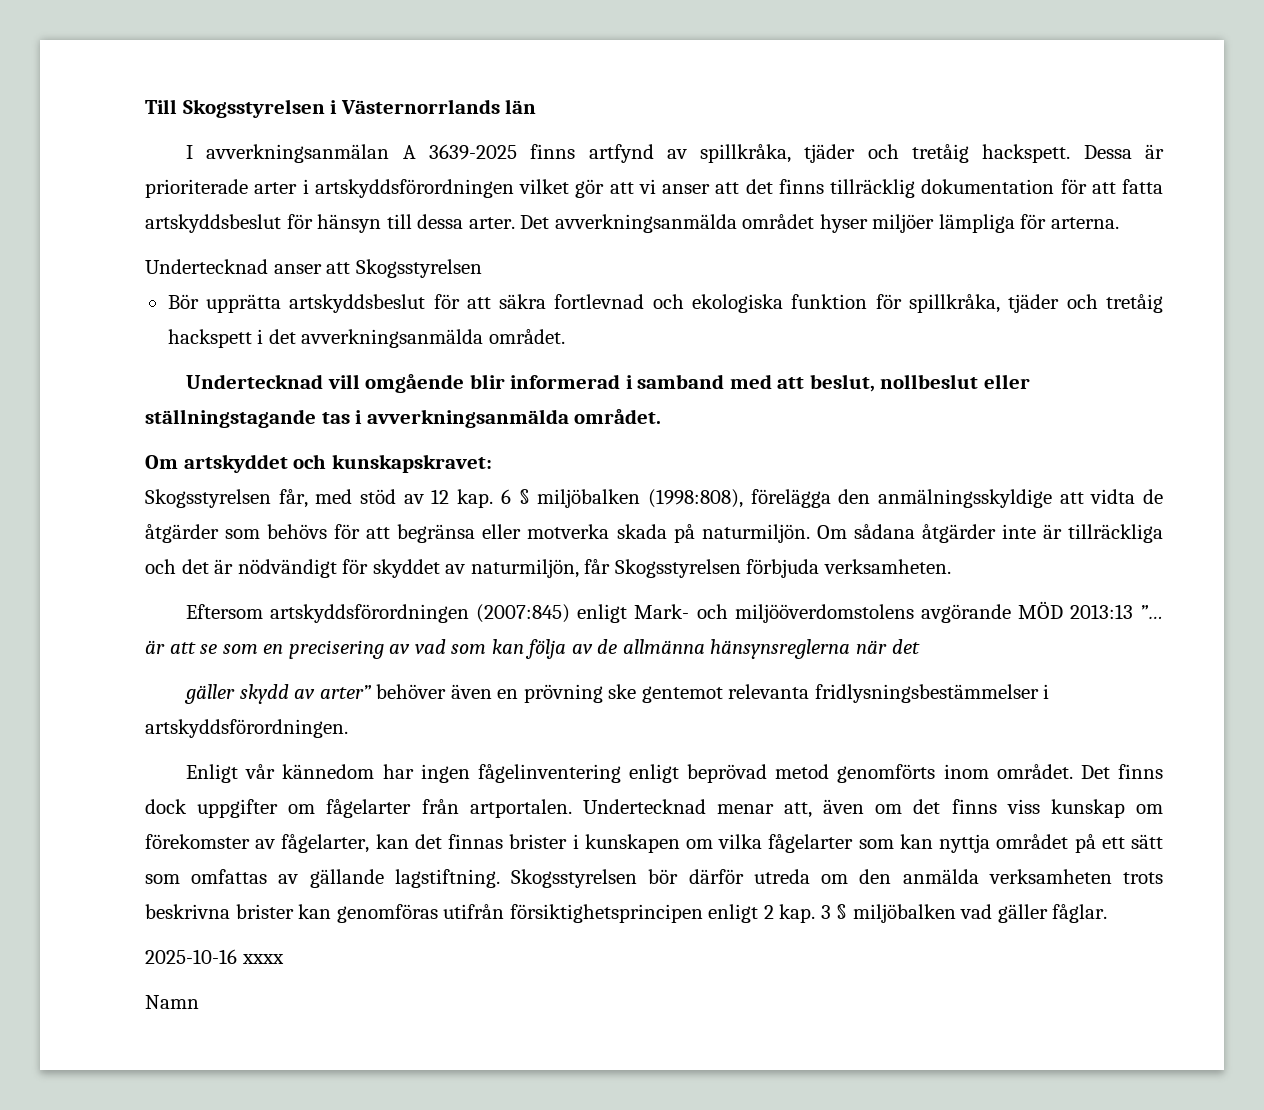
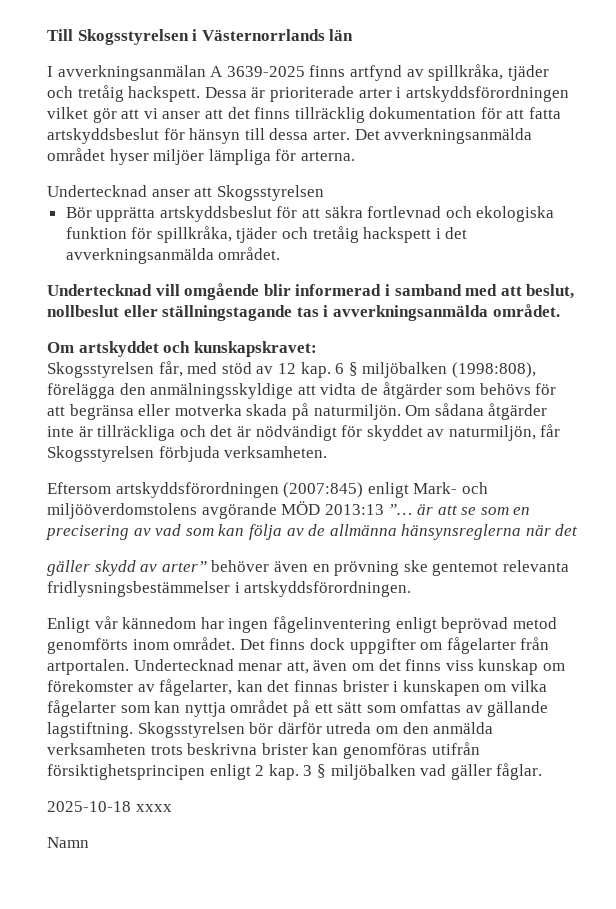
- 2025-10-16 xxxx
+ 2025-10-18 xxxx

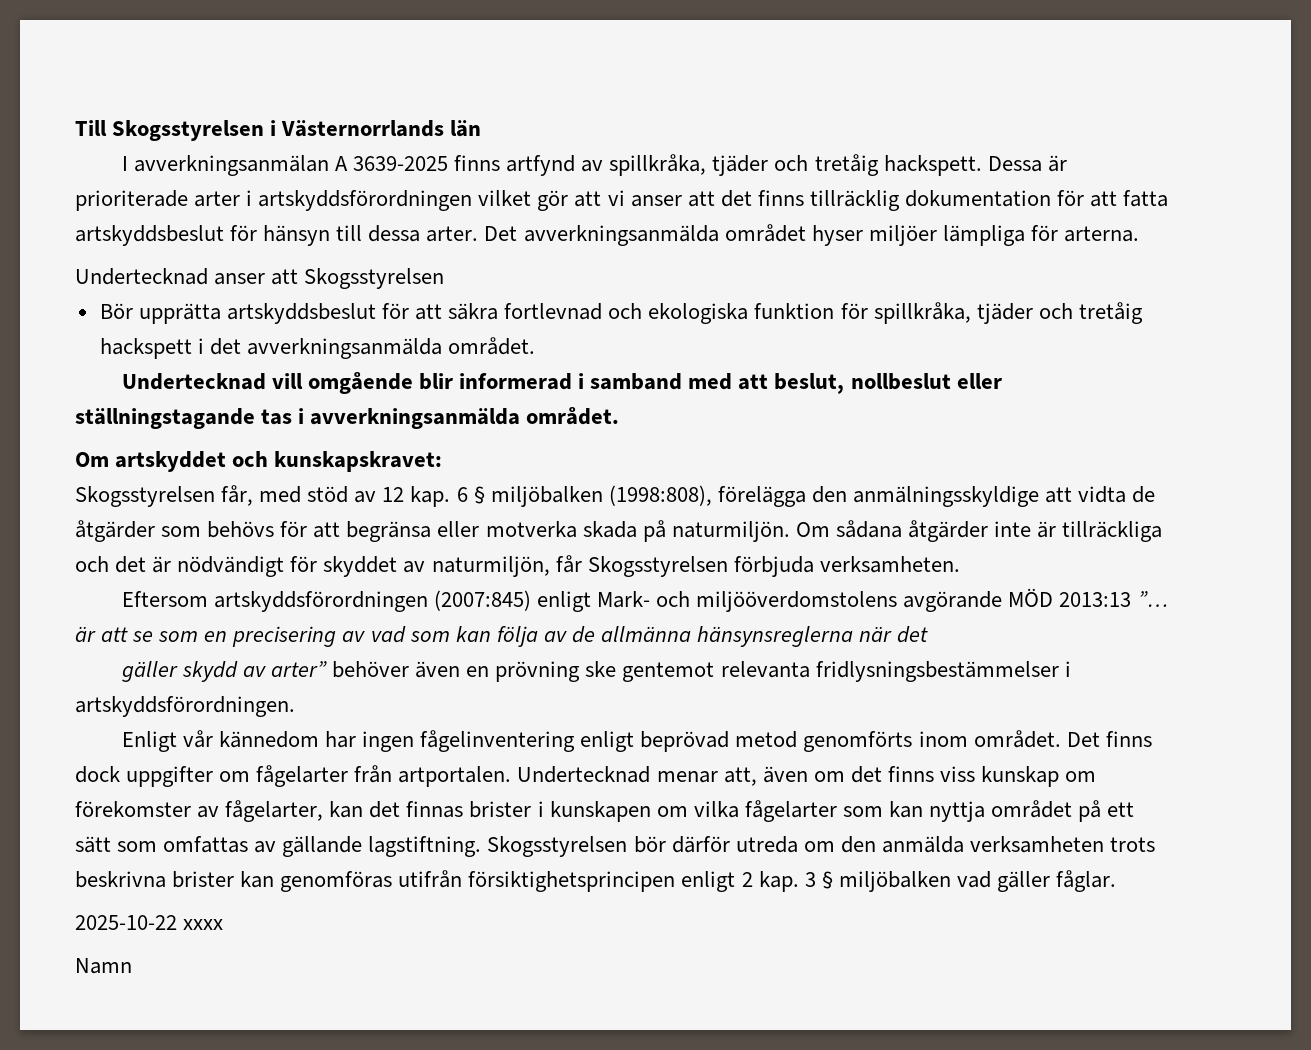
- 2025-10-18 xxxx
+ 2025-10-22 xxxx

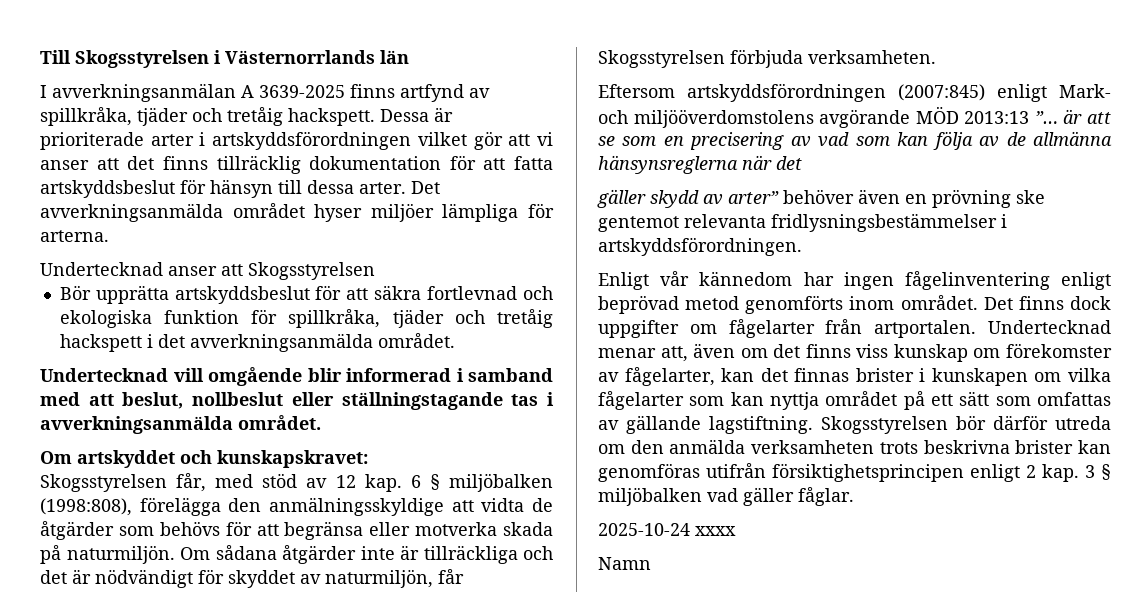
- 2025-10-22 xxxx
+ 2025-10-24 xxxx

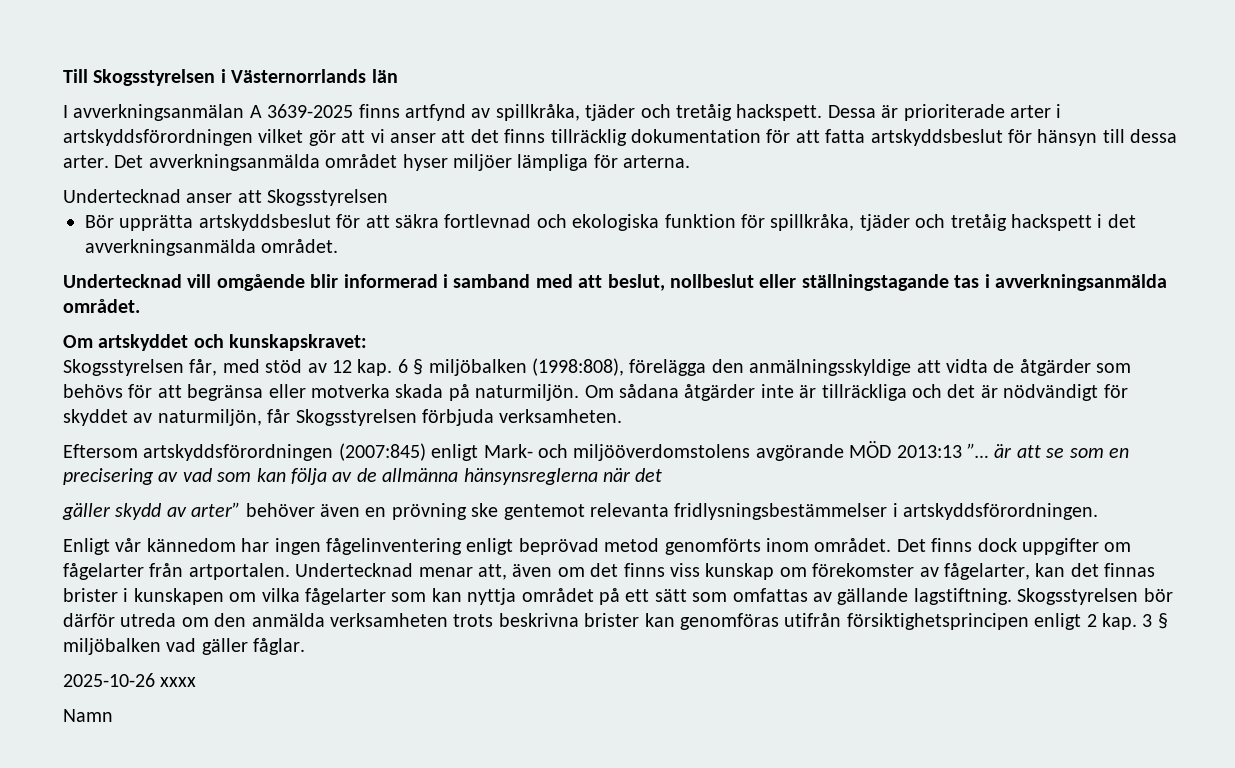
- 2025-10-24 xxxx
+ 2025-10-26 xxxx

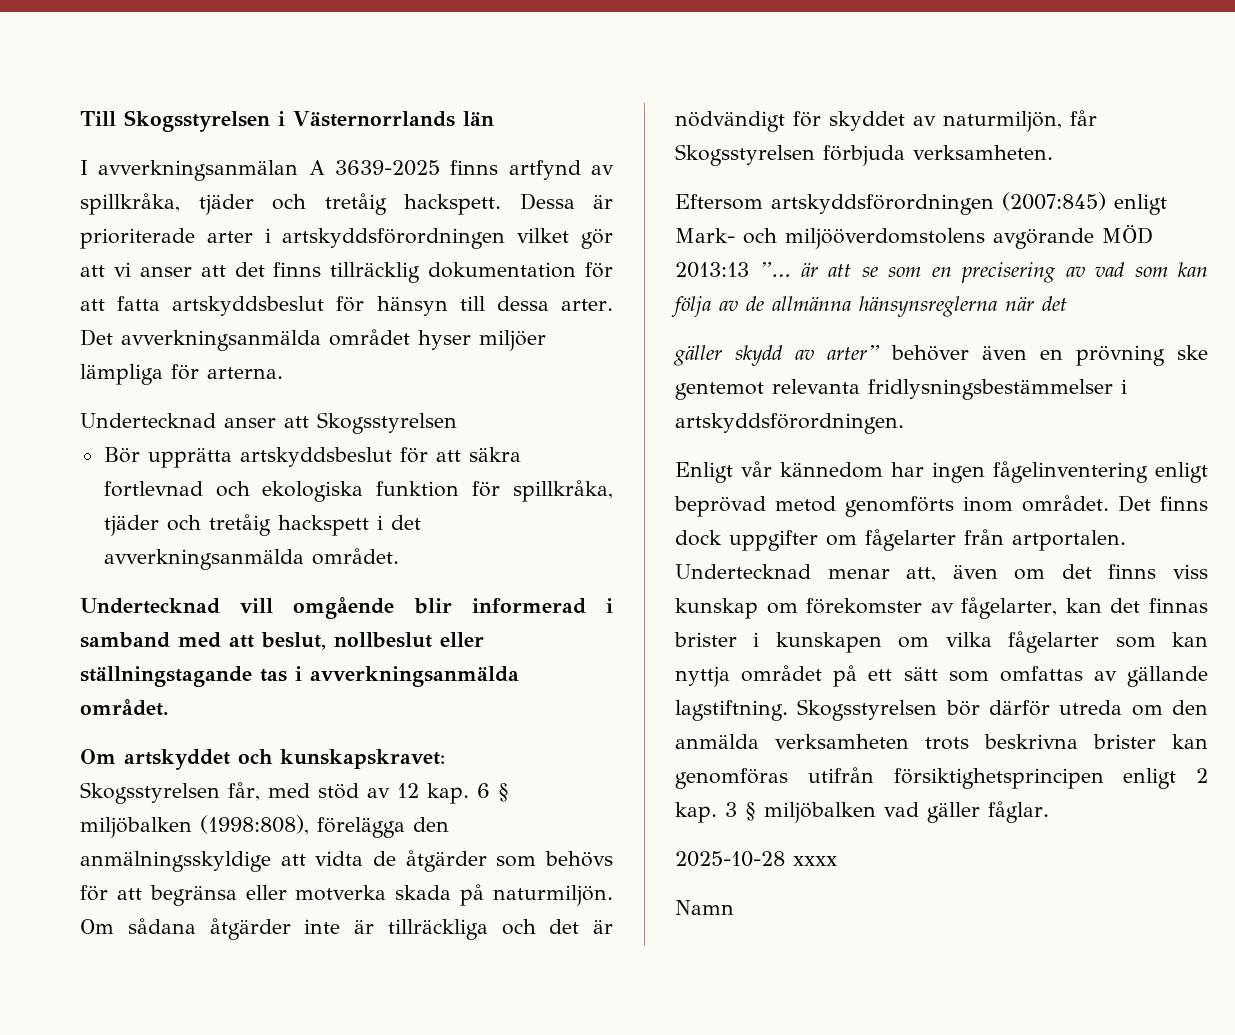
- 2025-10-26 xxxx
+ 2025-10-28 xxxx

